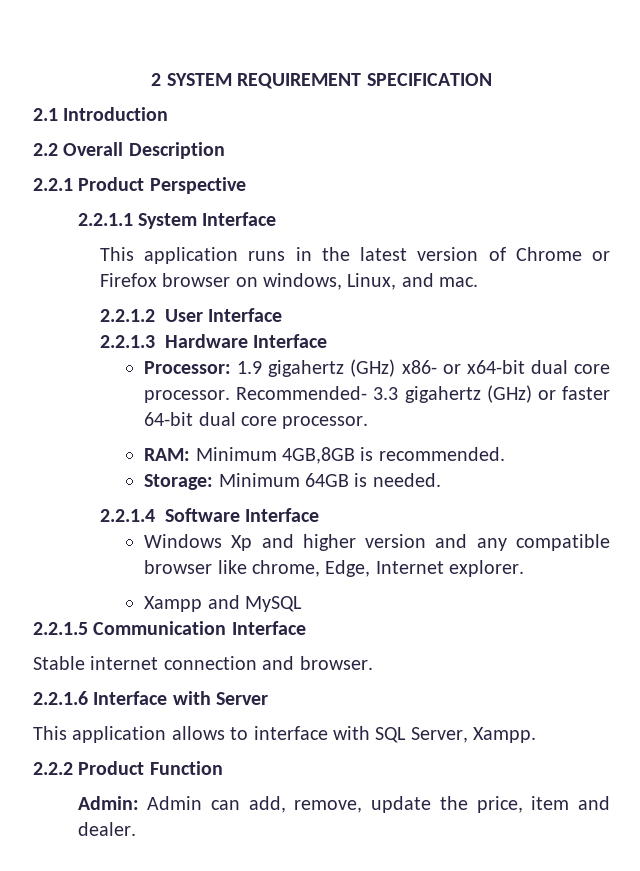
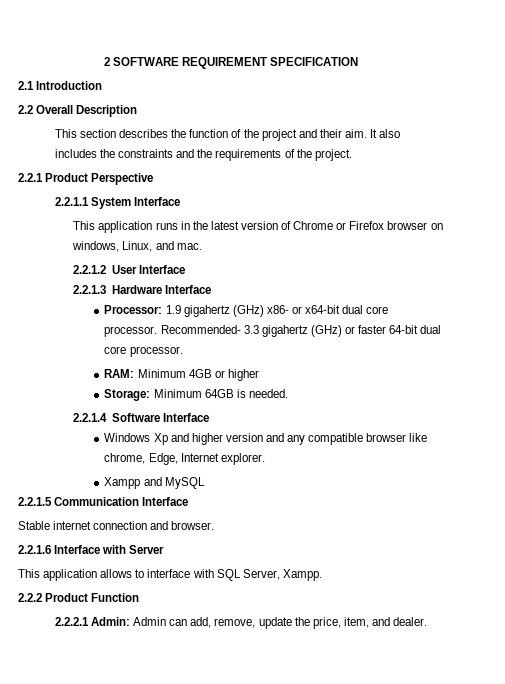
- 2 SYSTEM REQUIREMENT SPECIFICATION
+ 2 SOFTWARE REQUIREMENT SPECIFICATION
+ This section describes the function of the project and their aim. It also includes the constraints and the requirements of the project.
- RAM: Minimum 4GB,8GB is recommended.
+ RAM: Minimum 4GB or higher
- Admin: Admin can add, remove, update the price, item and dealer.
+ 2.2.2.1 Admin: Admin can add, remove, update the price, item, and dealer.

